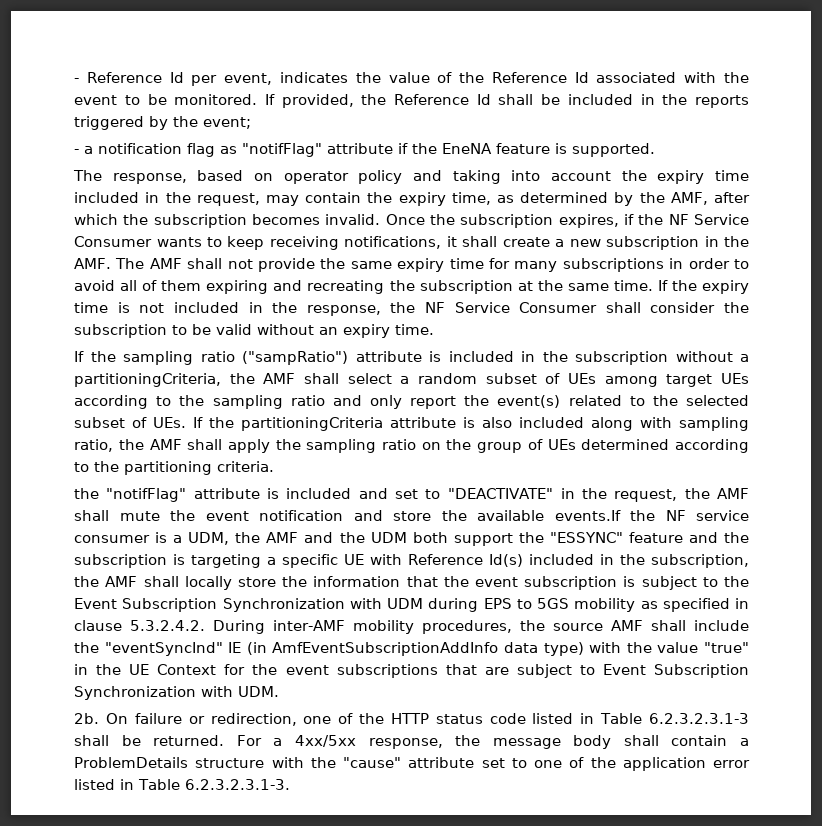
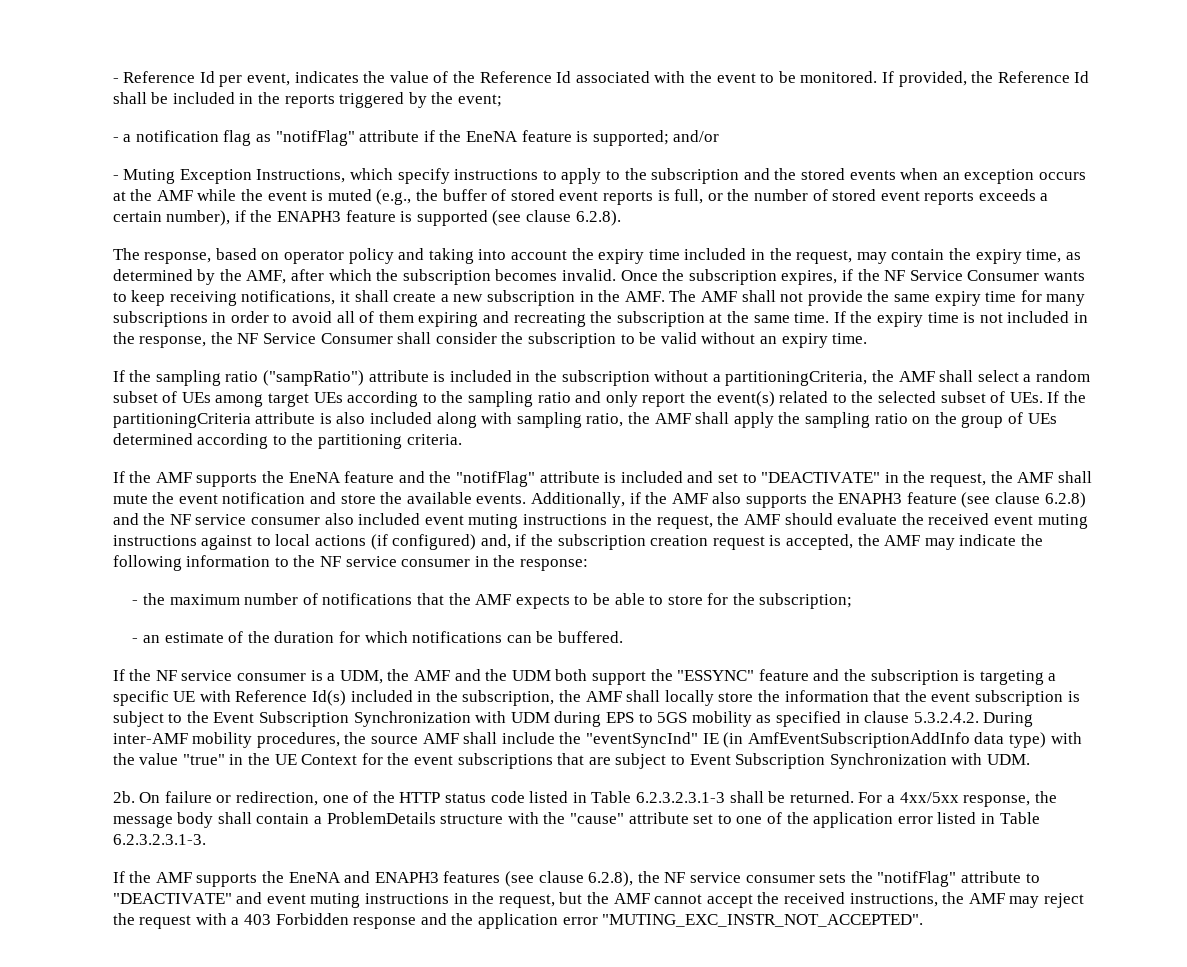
- - a notification flag as "notifFlag" attribute if the EneNA feature is supported.
+ - a notification flag as "notifFlag" attribute if the EneNA feature is supported; and/or
+ - Muting Exception Instructions, which specify instructions to apply to the subscription and the stored events when an exception occurs at the AMF while the event is muted (e.g., the buffer of stored event reports is full, or the number of stored event reports exceeds a certain number), if the ENAPH3 feature is supported (see clause 6.2.8).
- the "notifFlag" attribute is included and set to "DEACTIVATE" in the request, the AMF shall mute the event notification and store the available events.If the NF service consumer is a UDM, the AMF and the UDM both support the "ESSYNC" feature and the subscription is targeting a specific UE with Reference Id(s) included in the subscription, the AMF shall locally store the information that the event subscription is subject to the Event Subscription Synchronization with UDM during EPS to 5GS mobility as specified in clause 5.3.2.4.2. During inter-AMF mobility procedures, the source AMF shall include the "eventSyncInd" IE (in AmfEventSubscriptionAddInfo data type) with the value "true" in the UE Context for the event subscriptions that are subject to Event Subscription Synchronization with UDM.
+ If the AMF supports the EneNA feature and the "notifFlag" attribute is included and set to "DEACTIVATE" in the request, the AMF shall mute the event notification and store the available events. Additionally, if the AMF also supports the ENAPH3 feature (see clause 6.2.8) and the NF service consumer also included event muting instructions in the request, the AMF should evaluate the received event muting instructions against to local actions (if configured) and, if the subscription creation request is accepted, the AMF may indicate the following information to the NF service consumer in the response:
+ - the maximum number of notifications that the AMF expects to be able to store for the subscription;
+ - an estimate of the duration for which notifications can be buffered.
+ If the NF service consumer is a UDM, the AMF and the UDM both support the "ESSYNC" feature and the subscription is targeting a specific UE with Reference Id(s) included in the subscription, the AMF shall locally store the information that the event subscription is subject to the Event Subscription Synchronization with UDM during EPS to 5GS mobility as specified in clause 5.3.2.4.2. During inter-AMF mobility procedures, the source AMF shall include the "eventSyncInd" IE (in AmfEventSubscriptionAddInfo data type) with the value "true" in the UE Context for the event subscriptions that are subject to Event Subscription Synchronization with UDM.
+ If the AMF supports the EneNA and ENAPH3 features (see clause 6.2.8), the NF service consumer sets the "notifFlag" attribute to "DEACTIVATE" and event muting instructions in the request, but the AMF cannot accept the received instructions, the AMF may reject the request with a 403 Forbidden response and the application error "MUTING_EXC_INSTR_NOT_ACCEPTED".

